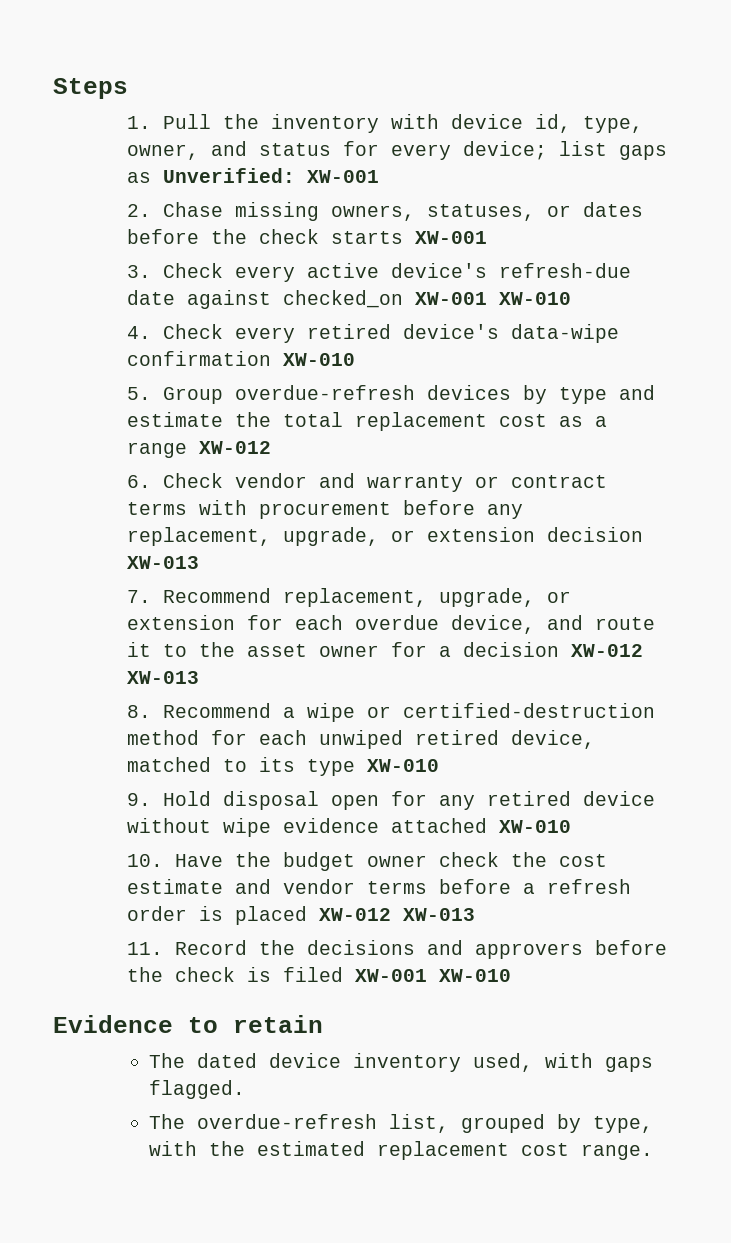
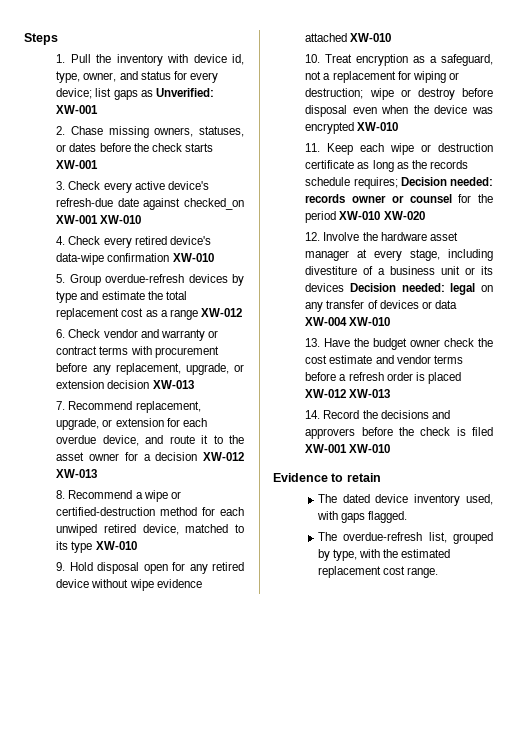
- 10. Have the budget owner check the cost estimate and vendor terms before a refresh order is placed XW-012 XW-013
+ 10. Treat encryption as a safeguard, not a replacement for wiping or destruction; wipe or destroy before disposal even when the device was encrypted XW-010
+ 11. Keep each wipe or destruction certificate as long as the records schedule requires; Decision needed: records owner or counsel for the period XW-010 XW-020
+ 12. Involve the hardware asset manager at every stage, including divestiture of a business unit or its devices Decision needed: legal on any transfer of devices or data XW-004 XW-010
+ 13. Have the budget owner check the cost estimate and vendor terms before a refresh order is placed XW-012 XW-013
- 11. Record the decisions and approvers before the check is filed XW-001 XW-010
+ 14. Record the decisions and approvers before the check is filed XW-001 XW-010

